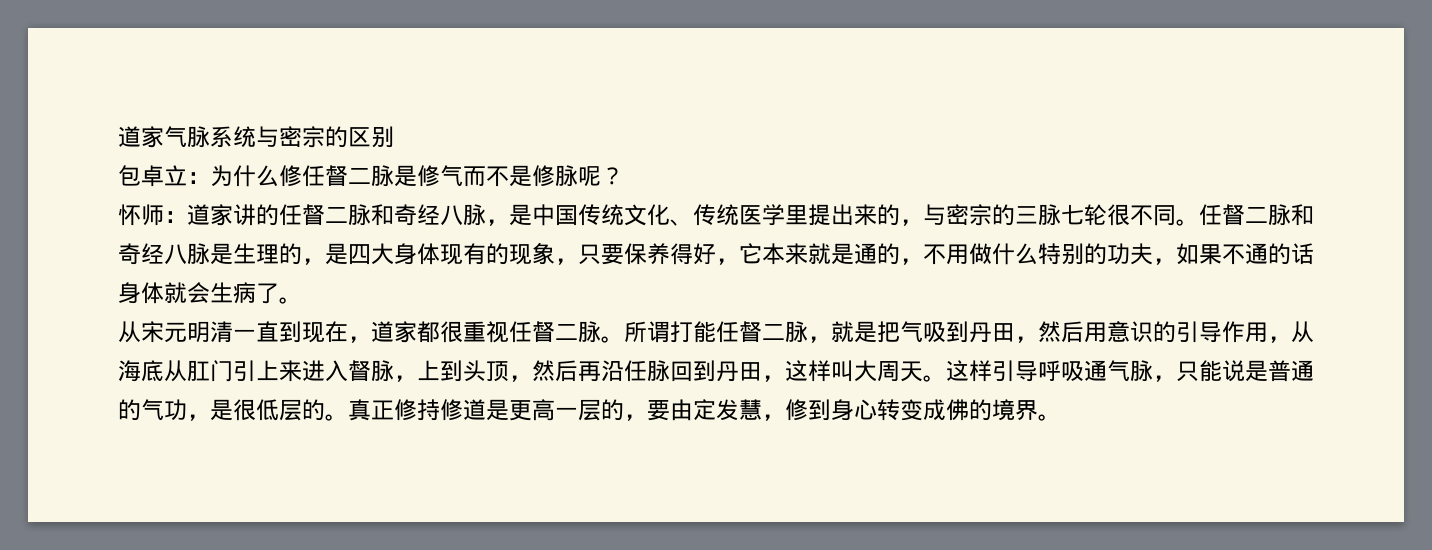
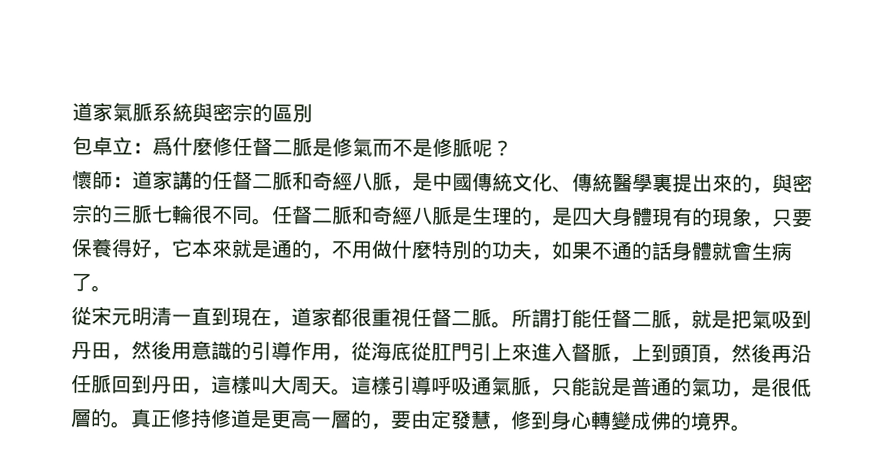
- 道家气脉系统与密宗的区别
+ 道家氣脈系統與密宗的區別
- 包卓立：为什么修任督二脉是修气而不是修脉呢？
+ 包卓立：爲什麼修任督二脈是修氣而不是修脈呢？
- 怀师：道家讲的任督二脉和奇经八脉，是中国传统文化、传统医学里提出来的，与密宗的三脉七轮很不同。
+ 懷師：道家講的任督二脈和奇經八脈，是中國傳統文化、傳統醫學裏提出來的，與密宗的三脈七輪很不同。
- 任督二脉和奇经八脉是生理的，是四大身体现有的现象，只要保养得好，它本来就是通的，不用做什么特别的功夫，如果不通的话身体就会生病了。
+ 任督二脈和奇經八脈是生理的，是四大身體現有的現象，只要保養得好，它本來就是通的，不用做什麼特別的功夫，如果不通的話身體就會生病了。
- 从宋元明清一直到现在，道家都很重视任督二脉。所谓打能任督二脉，就是把气吸到丹田，然后用意识的引导作用，从海底从肛门引上来进入督脉，上到头顶，然后再沿任脉回到丹田，这样叫大周天。
+ 從宋元明清一直到現在，道家都很重視任督二脈。所謂打能任督二脈，就是把氣吸到丹田，然後用意識的引導作用，從海底從肛門引上來進入督脈，上到頭頂，然後再沿任脈回到丹田，這樣叫大周天。
- 这样引导呼吸通气脉，只能说是普通的气功，是很低层的。
+ 這樣引導呼吸通氣脈，只能說是普通的氣功，是很低層的。
- 真正修持修道是更高一层的，要由定发慧，修到身心转变成佛的境界。
+ 真正修持修道是更高一層的，要由定發慧，修到身心轉變成佛的境界。

